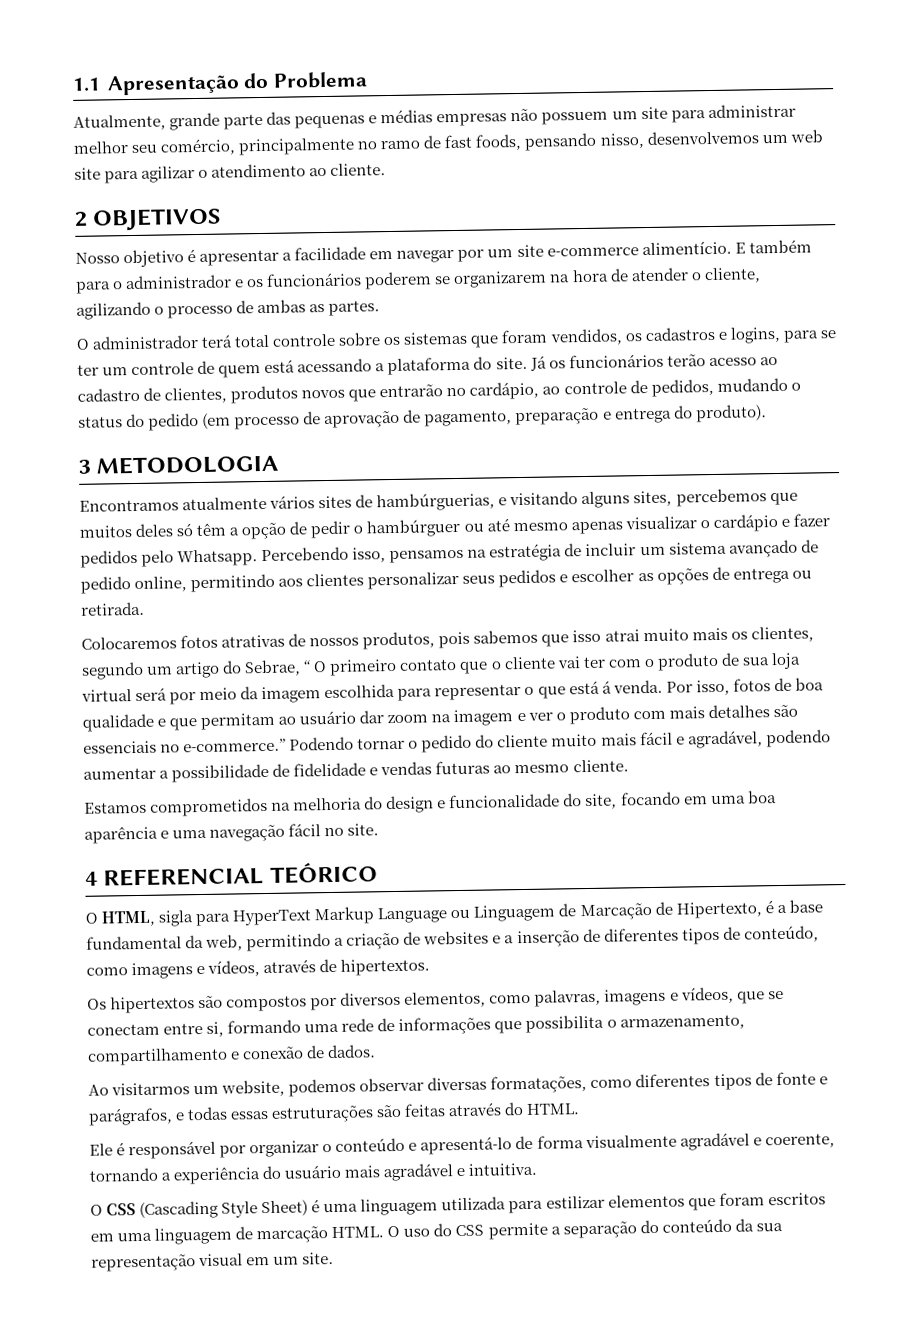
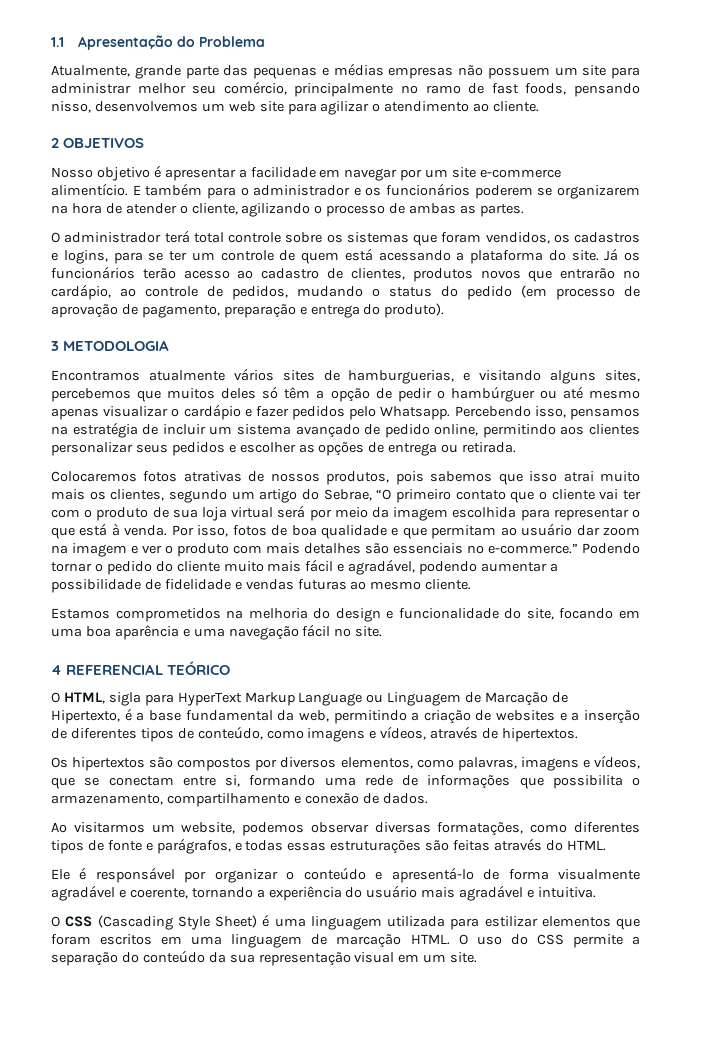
- Encontramos atualmente vários sites de hambúrguerias, e visitando alguns sites, percebemos que muitos deles só têm a opção de pedir o hambúrguer ou até mesmo apenas visualizar o cardápio e fazer pedidos pelo Whatsapp.
+ Encontramos atualmente vários sites de hamburguerias, e visitando alguns sites, percebemos que muitos deles só têm a opção de pedir o hambúrguer ou até mesmo apenas visualizar o cardápio e fazer pedidos pelo Whatsapp.
- Colocaremos fotos atrativas de nossos produtos, pois sabemos que isso atrai muito mais os clientes, segundo um artigo do Sebrae, “ O primeiro contato que o cliente vai ter com o produto de sua loja virtual será por meio da imagem escolhida para representar o que está á venda.
+ Colocaremos fotos atrativas de nossos produtos, pois sabemos que isso atrai muito mais os clientes, segundo um artigo do Sebrae, “O primeiro contato que o cliente vai ter com o produto de sua loja virtual será por meio da imagem escolhida para representar o que está à venda.

